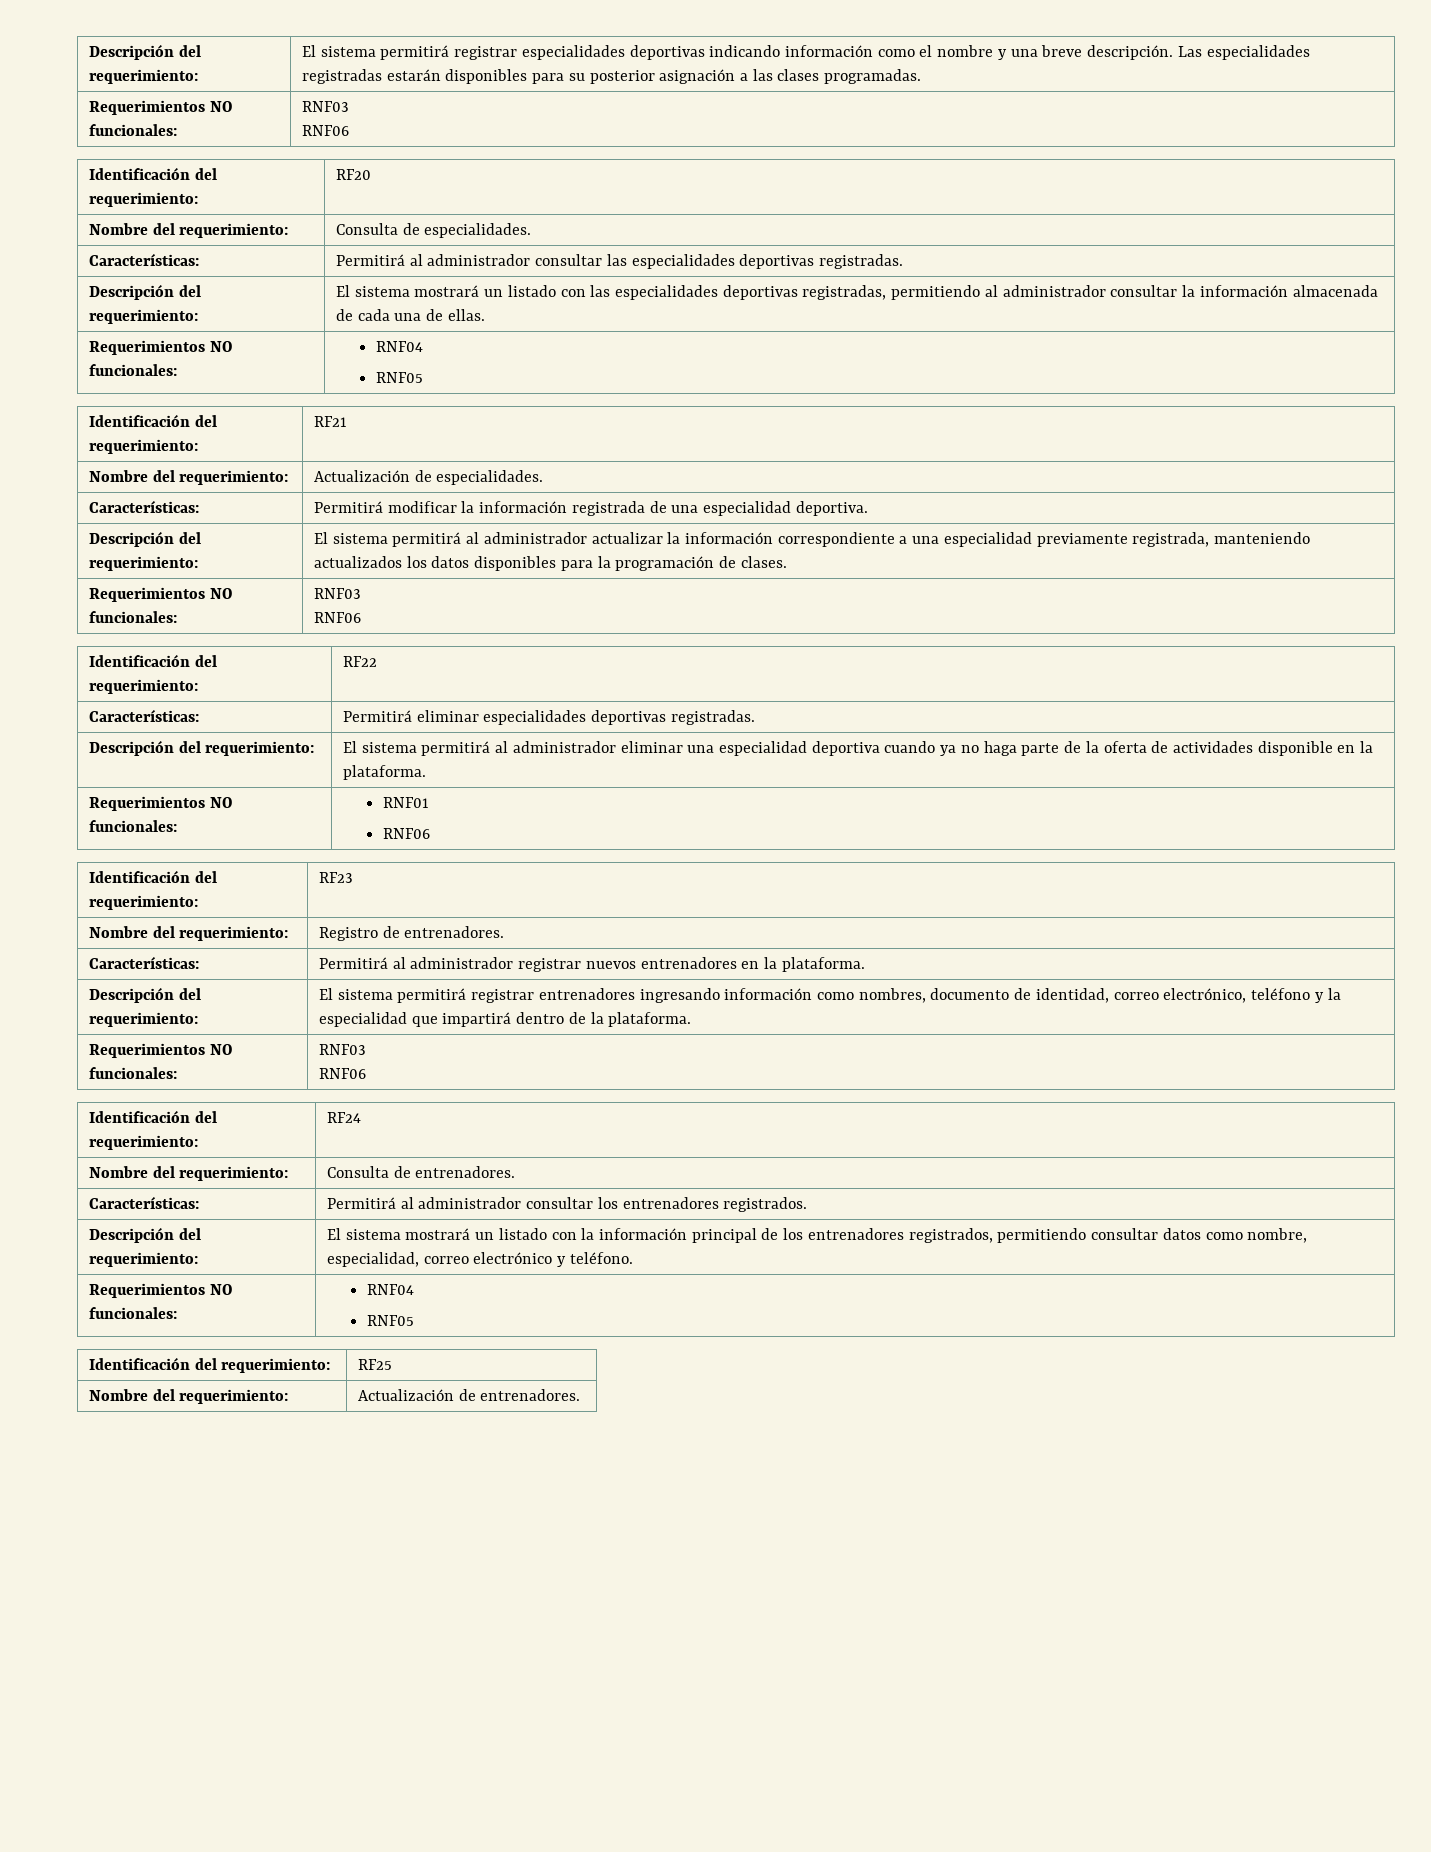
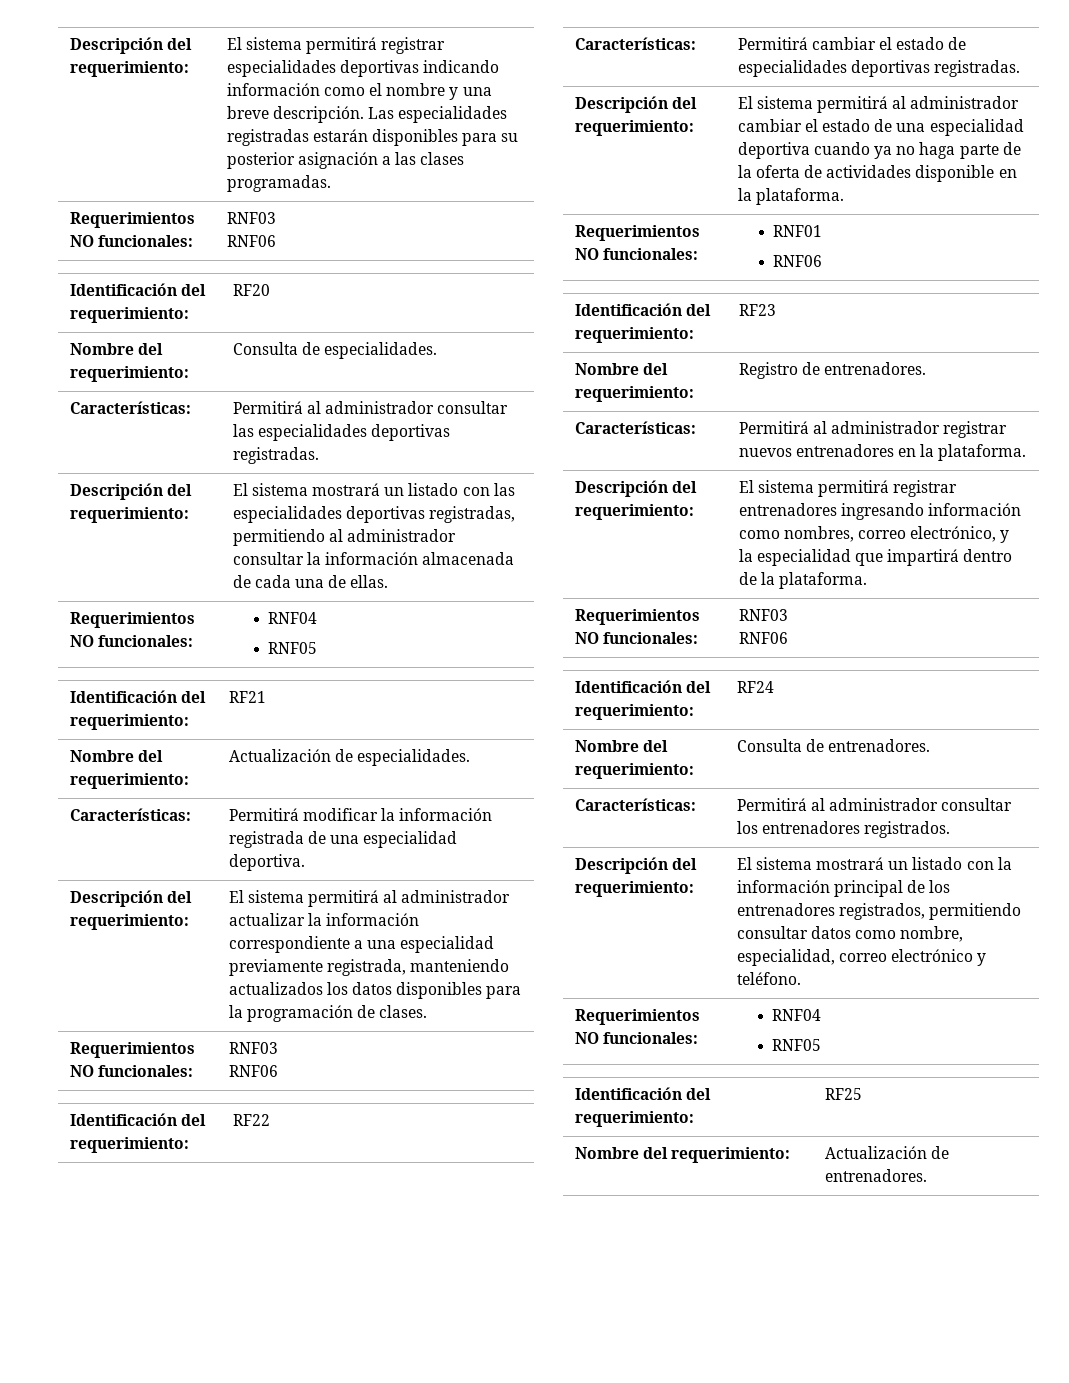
- Características: | Permitirá eliminar especialidades deportivas registradas.
+ Características: | Permitirá cambiar el estado de especialidades deportivas registradas.
- Descripción del requerimiento: | El sistema permitirá al administrador eliminar una especialidad deportiva cuando ya no haga parte de la oferta de actividades disponible en la plataforma.
+ Descripción del requerimiento: | El sistema permitirá al administrador cambiar el estado de una especialidad deportiva cuando ya no haga parte de la oferta de actividades disponible en la plataforma.
- Descripción del requerimiento: | El sistema permitirá registrar entrenadores ingresando información como nombres, documento de identidad, correo electrónico, teléfono y la especialidad que impartirá dentro de la plataforma.
+ Descripción del requerimiento: | El sistema permitirá registrar entrenadores ingresando información como nombres, correo electrónico, y la especialidad que impartirá dentro de la plataforma.

